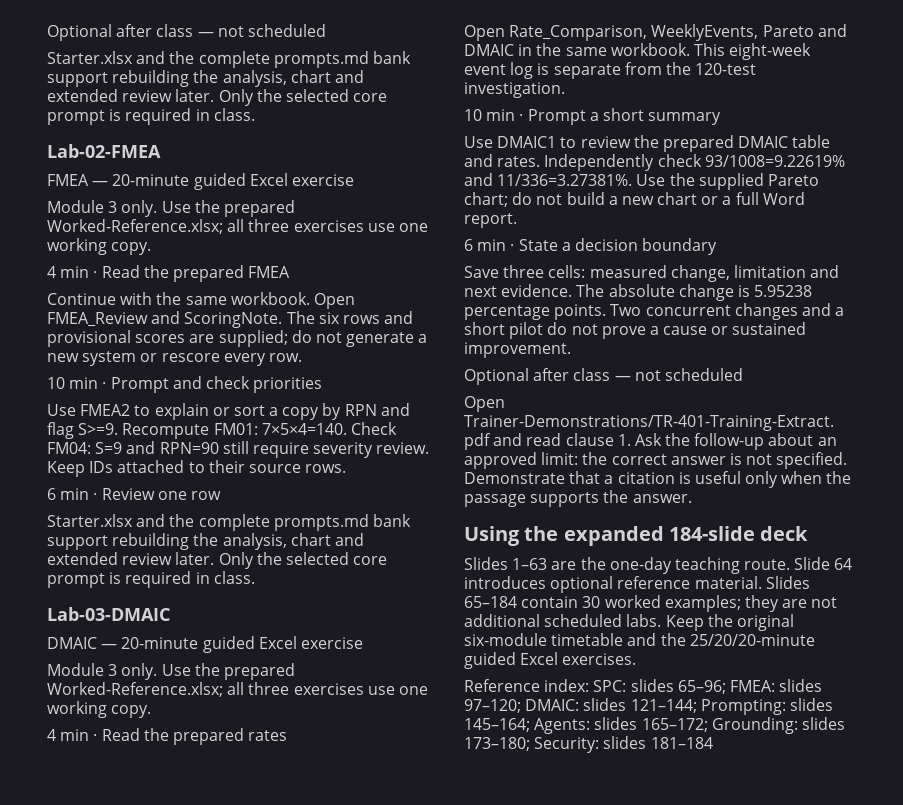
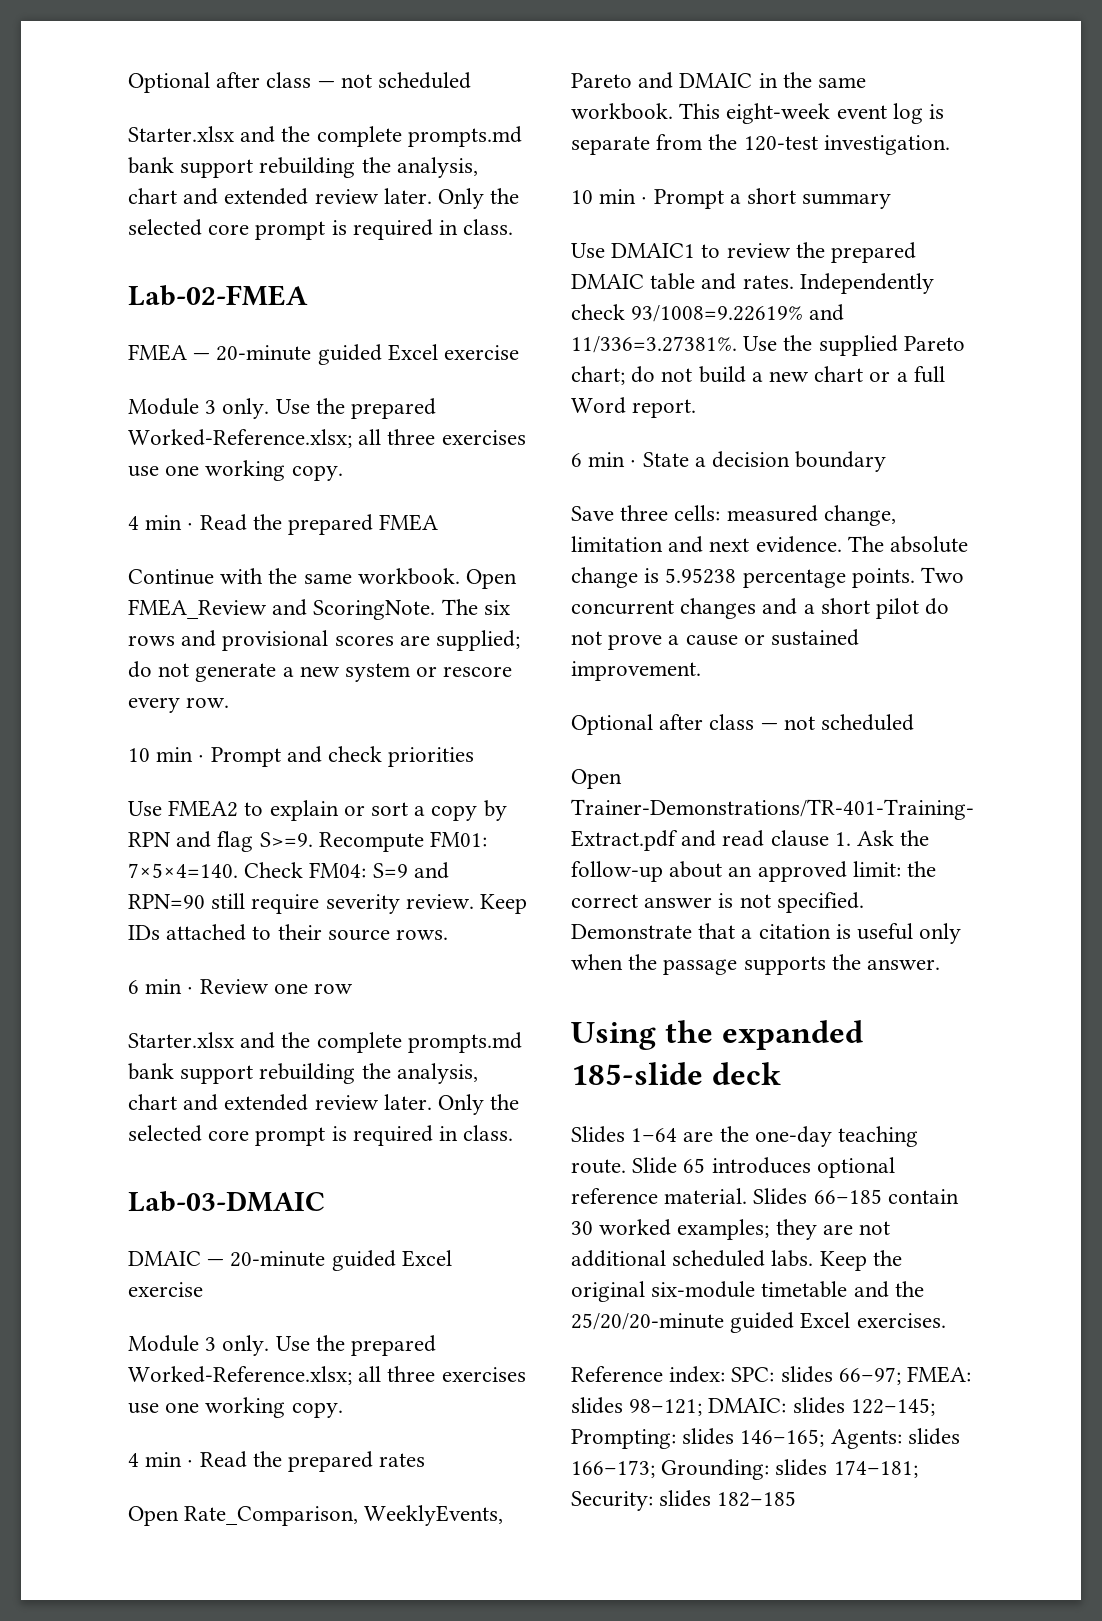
- Using the expanded 184-slide deck
+ Using the expanded 185-slide deck
- Slides 1–63 are the one-day teaching route.
+ Slides 1–64 are the one-day teaching route.
- Slide 64 introduces optional reference material.
+ Slide 65 introduces optional reference material.
- Slides 65–184 contain 30 worked examples; they are not additional scheduled labs.
+ Slides 66–185 contain 30 worked examples; they are not additional scheduled labs.
- Reference index: SPC: slides 65–96; FMEA: slides 97–120; DMAIC: slides 121–144; Prompting: slides 145–164; Agents: slides 165–172; Grounding: slides 173–180; Security: slides 181–184
+ Reference index: SPC: slides 66–97; FMEA: slides 98–121; DMAIC: slides 122–145; Prompting: slides 146–165; Agents: slides 166–173; Grounding: slides 174–181; Security: slides 182–185

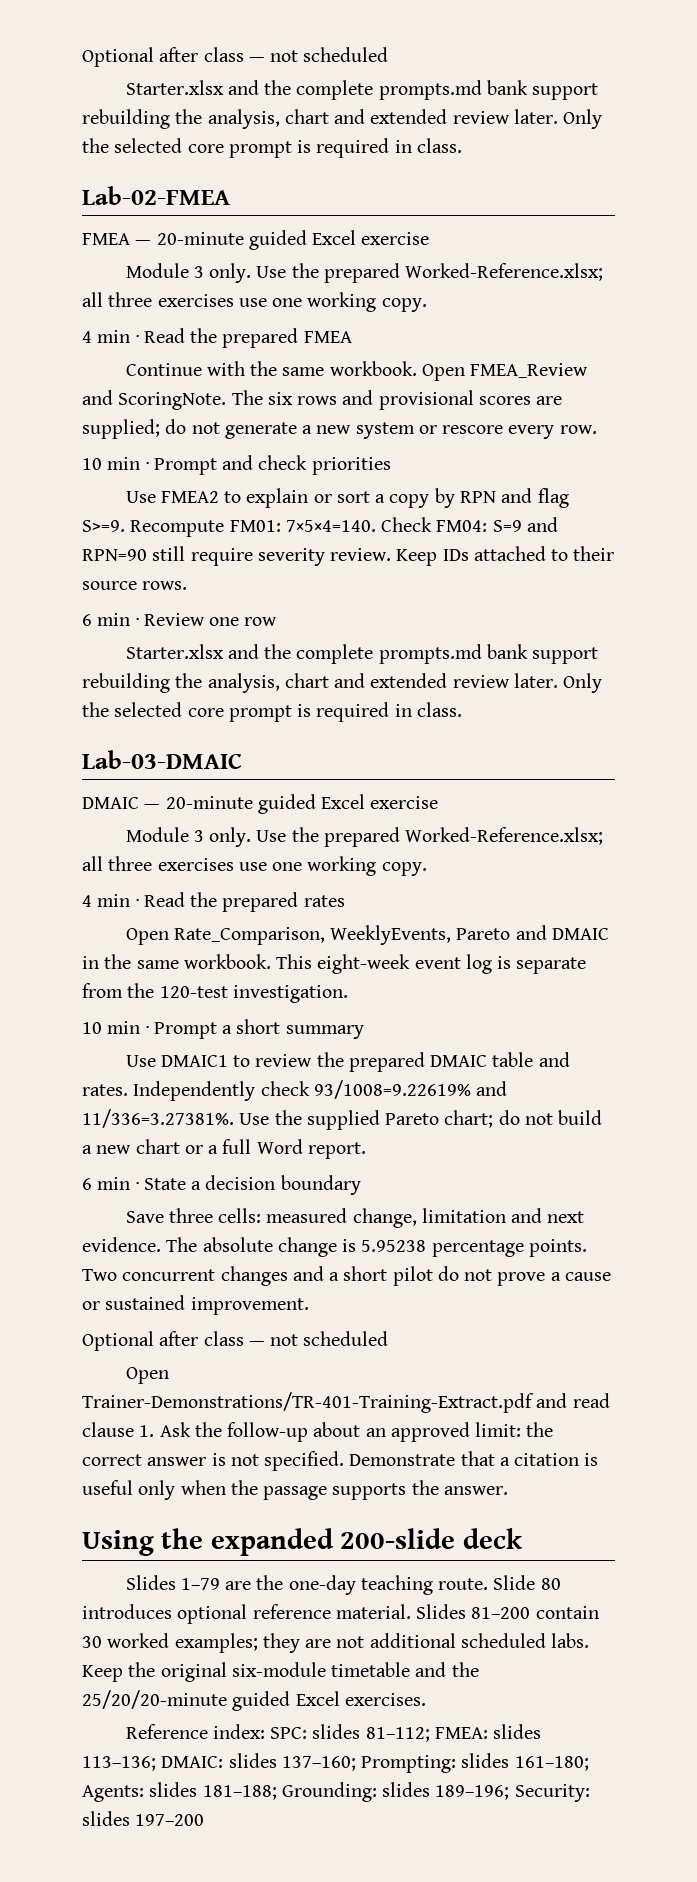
- Using the expanded 185-slide deck
+ Using the expanded 200-slide deck
- Slides 1–64 are the one-day teaching route.
+ Slides 1–79 are the one-day teaching route.
- Slide 65 introduces optional reference material.
+ Slide 80 introduces optional reference material.
- Slides 66–185 contain 30 worked examples; they are not additional scheduled labs.
+ Slides 81–200 contain 30 worked examples; they are not additional scheduled labs.
- Reference index: SPC: slides 66–97; FMEA: slides 98–121; DMAIC: slides 122–145; Prompting: slides 146–165; Agents: slides 166–173; Grounding: slides 174–181; Security: slides 182–185
+ Reference index: SPC: slides 81–112; FMEA: slides 113–136; DMAIC: slides 137–160; Prompting: slides 161–180; Agents: slides 181–188; Grounding: slides 189–196; Security: slides 197–200

